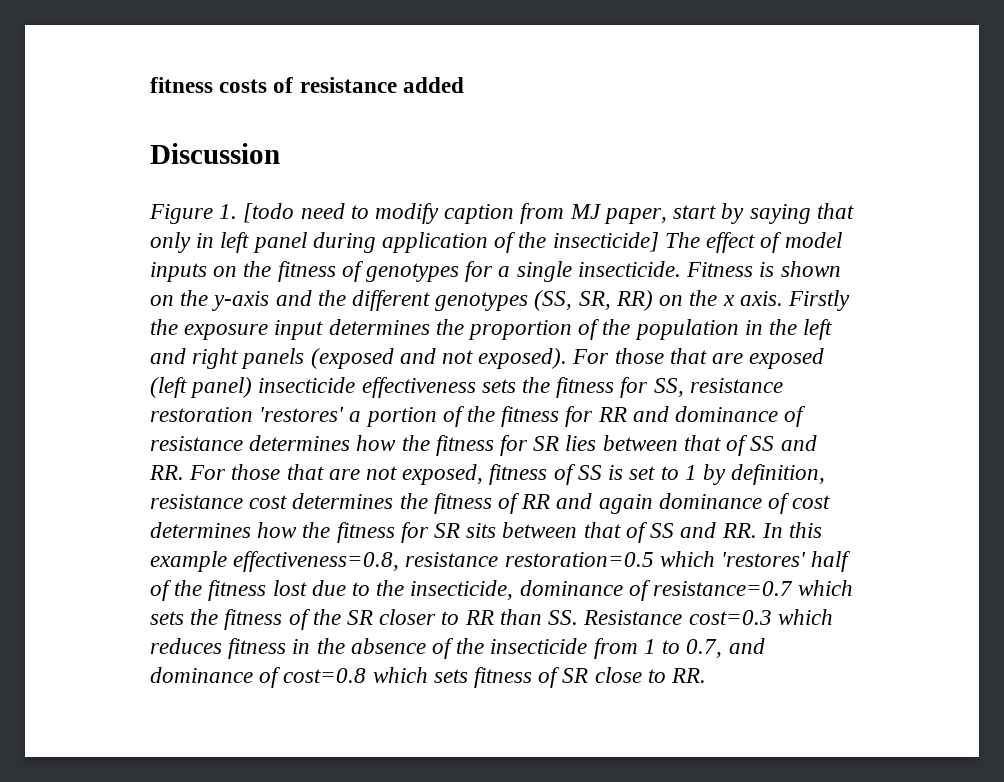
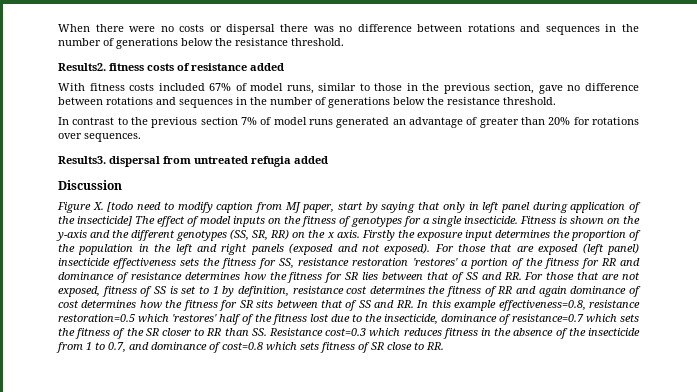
- fitness costs of resistance added
+ When there were no costs or dispersal there was no difference between rotations and sequences in the number of generations below the resistance threshold.
+ Results2. fitness costs of resistance added
+ With fitness costs included 67% of model runs, similar to those in the previous section, gave no difference between rotations and sequences in the number of generations below the resistance threshold.
+ In contrast to the previous section 7% of model runs generated an advantage of greater than 20% for rotations over sequences.
+ Results3. dispersal from untreated refugia added
- Figure 1. [todo need to modify caption from MJ paper, start by saying that only in left panel during application of the insecticide] The effect of model inputs on the fitness of genotypes for a single insecticide.
+ Figure X. [todo need to modify caption from MJ paper, start by saying that only in left panel during application of the insecticide] The effect of model inputs on the fitness of genotypes for a single insecticide.

